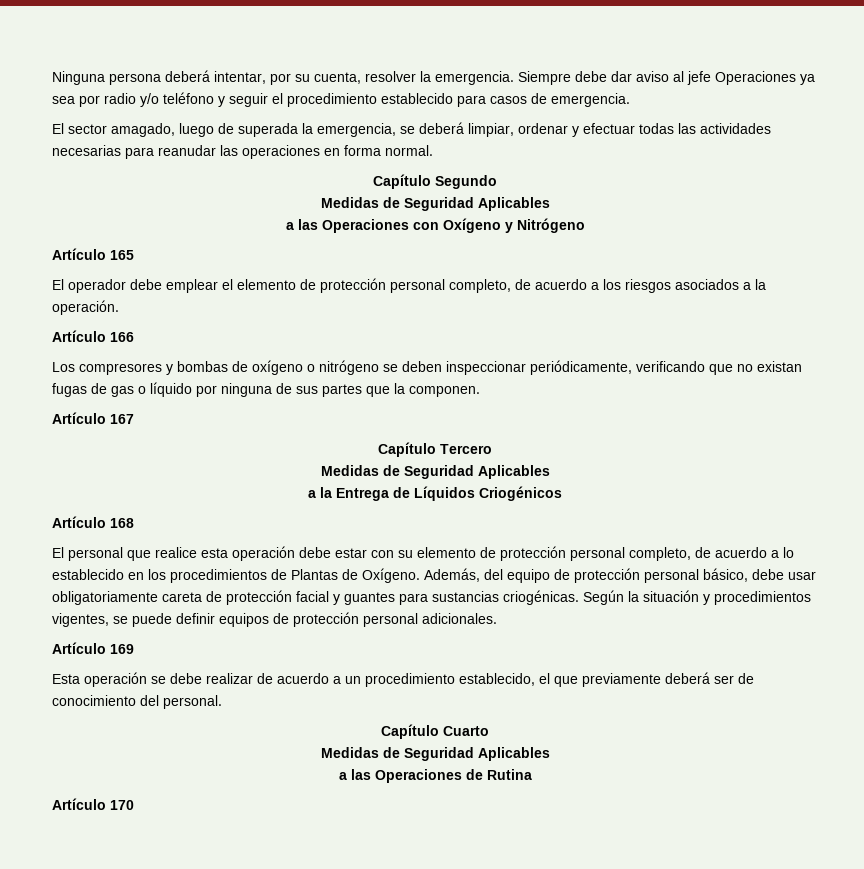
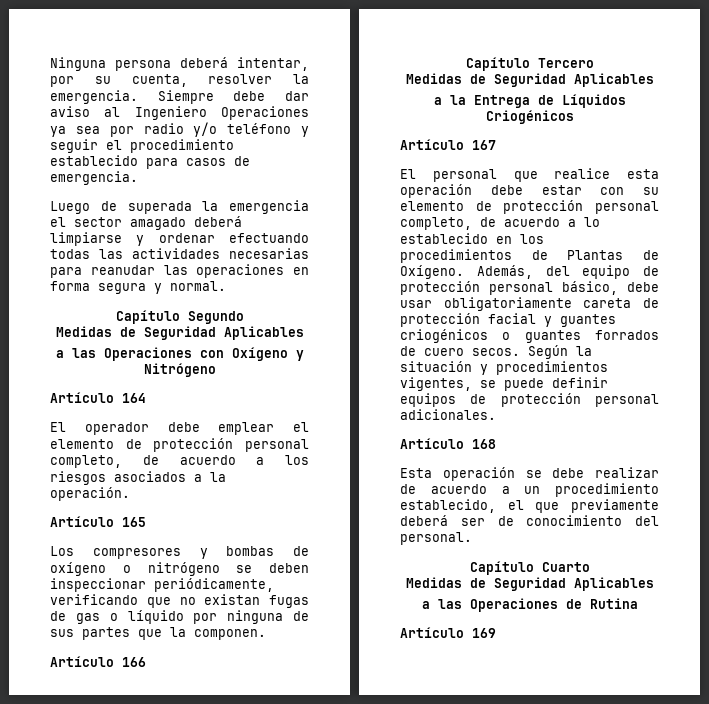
- Siempre debe dar aviso al jefe Operaciones ya sea por radio y/o teléfono y seguir el procedimiento establecido para casos de emergencia.
+ Siempre debe dar aviso al Ingeniero Operaciones ya sea por radio y/o teléfono y seguir el procedimiento establecido para casos de emergencia.
- El sector amagado, luego de superada la emergencia, se deberá limpiar, ordenar y efectuar todas las actividades necesarias para reanudar las operaciones en forma normal.
+ Luego de superada la emergencia el sector amagado deberá limpiarse y ordenar efectuando todas las actividades necesarias para reanudar las operaciones en forma segura y normal.
- Artículo 165
+ Artículo 164
- Artículo 166
+ Artículo 165
- Artículo 167
+ Artículo 166
- Artículo 168
+ Artículo 167
- Además, del equipo de protección personal básico, debe usar obligatoriamente careta de protección facial y guantes para sustancias criogénicas.
+ Además, del equipo de protección personal básico, debe usar obligatoriamente careta de protección facial y guantes criogénicos o guantes forrados de cuero secos.
- Artículo 169
+ Artículo 168
- Artículo 170
+ Artículo 169

